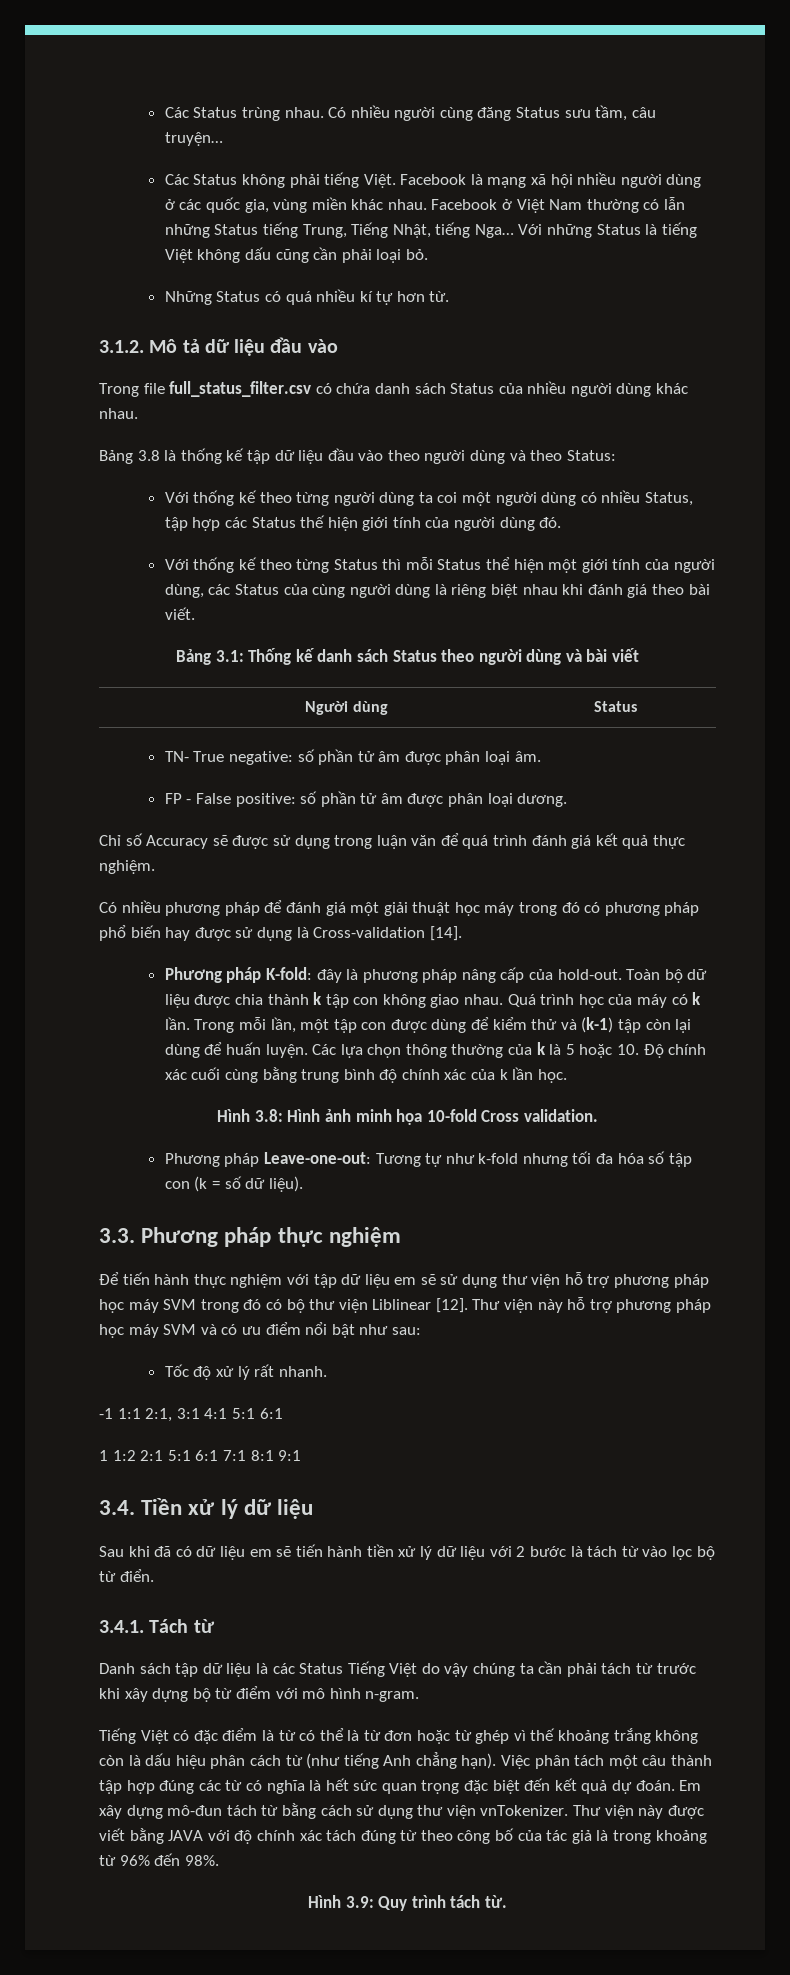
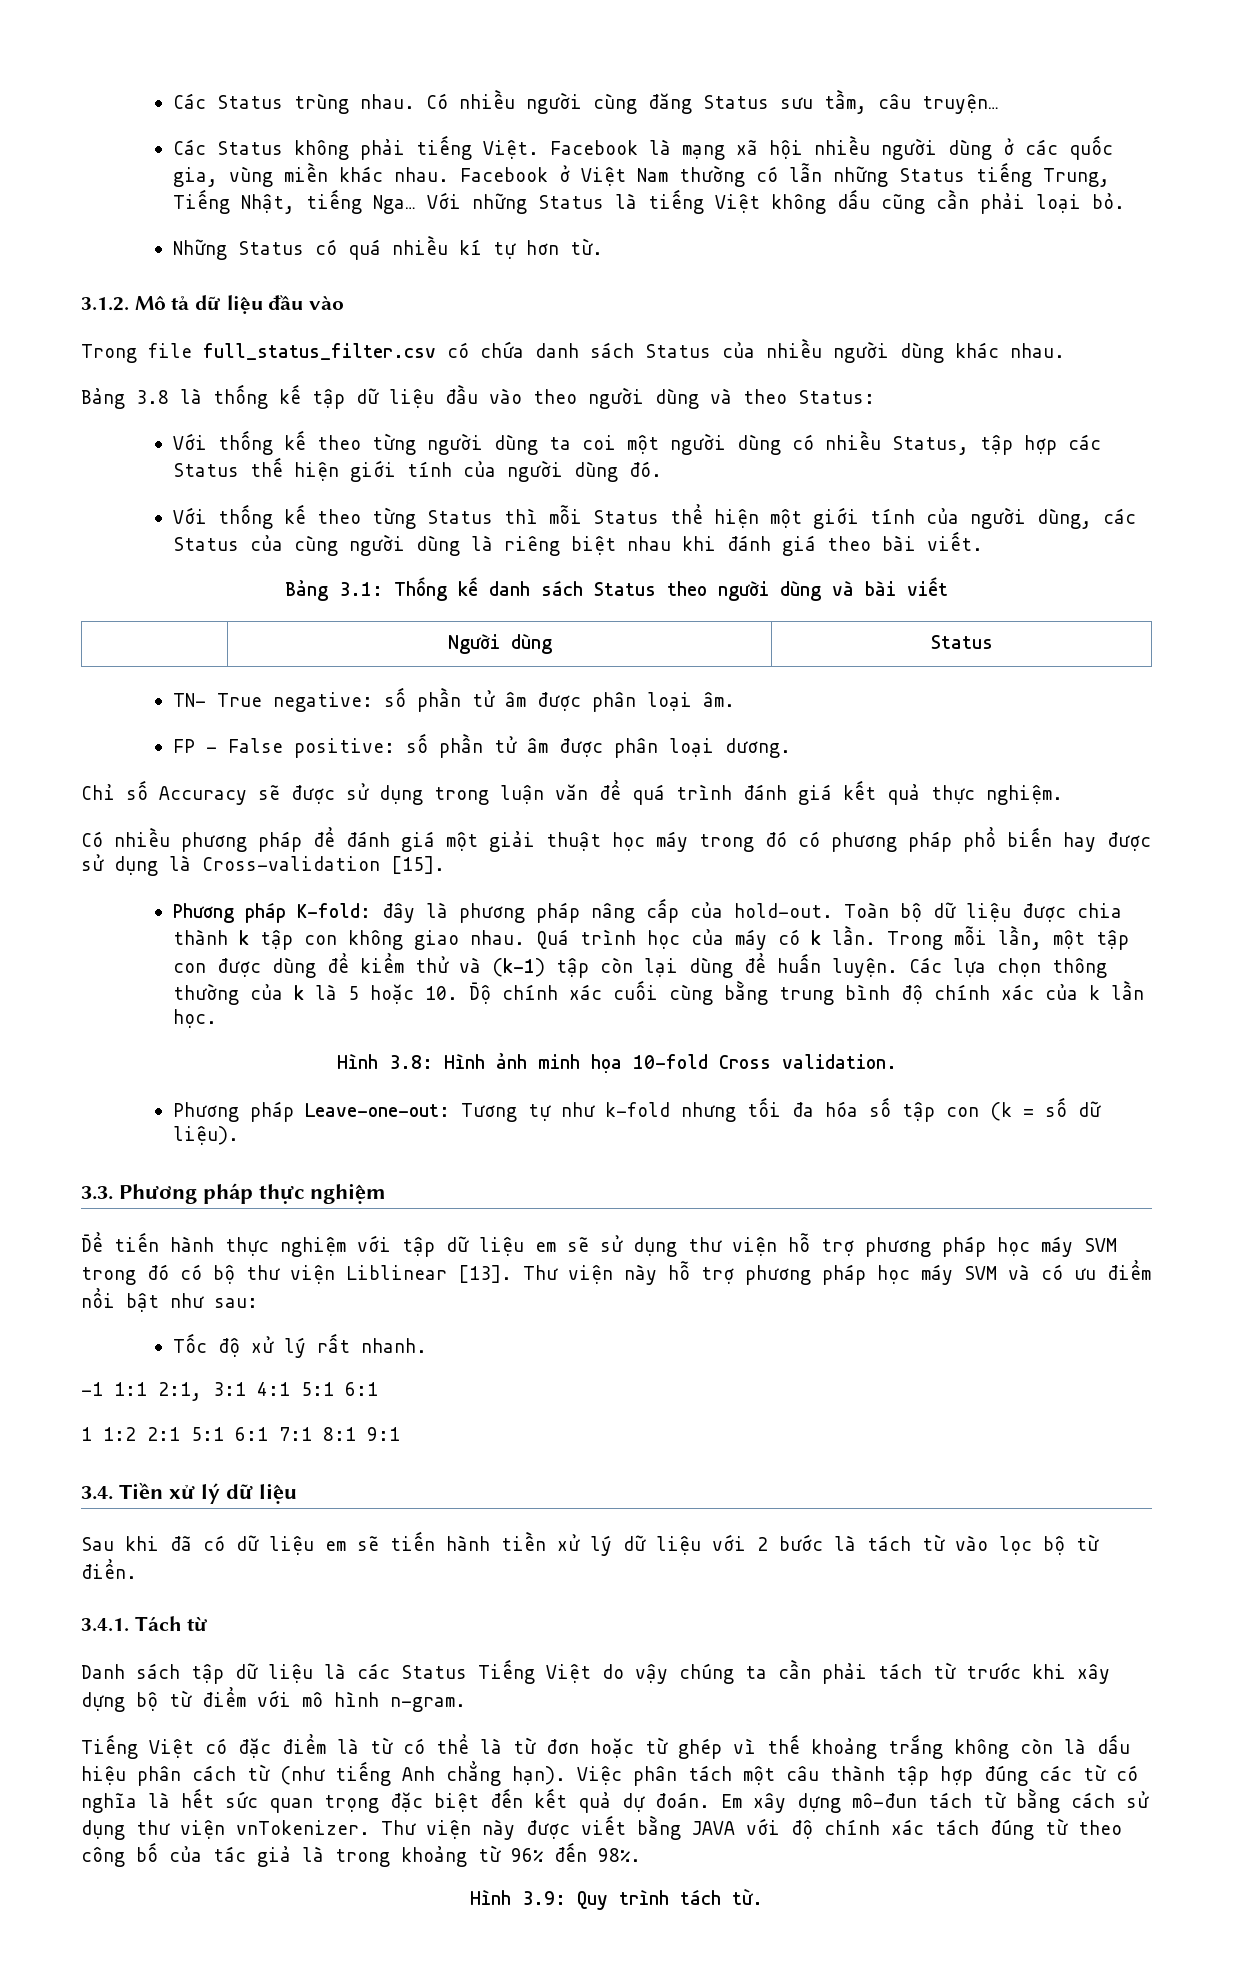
- Có nhiều phương pháp để đánh giá một giải thuật học máy trong đó có phương pháp phổ biến hay được sử dụng là Cross-validation [14].
+ Có nhiều phương pháp để đánh giá một giải thuật học máy trong đó có phương pháp phổ biến hay được sử dụng là Cross-validation [15].
- Để tiến hành thực nghiệm với tập dữ liệu em sẽ sử dụng thư viện hỗ trợ phương pháp học máy SVM trong đó có bộ thư viện Liblinear [12].
+ Để tiến hành thực nghiệm với tập dữ liệu em sẽ sử dụng thư viện hỗ trợ phương pháp học máy SVM trong đó có bộ thư viện Liblinear [13].

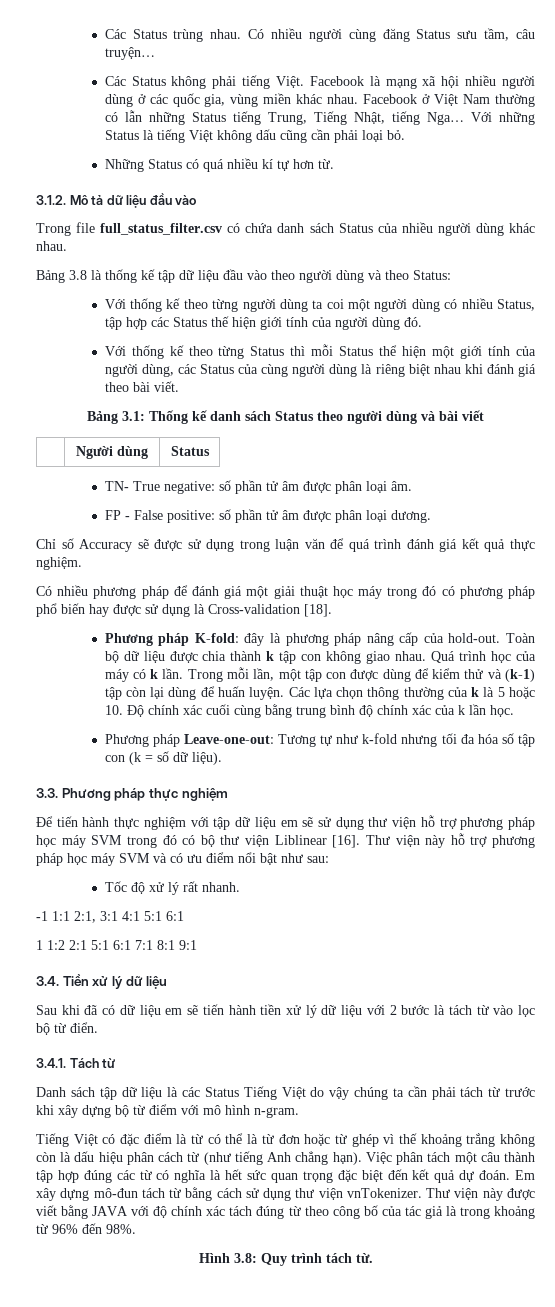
- Có nhiều phương pháp để đánh giá một giải thuật học máy trong đó có phương pháp phổ biến hay được sử dụng là Cross-validation [15].
+ Có nhiều phương pháp để đánh giá một giải thuật học máy trong đó có phương pháp phổ biến hay được sử dụng là Cross-validation [18].
- Hình 3.8: Hình ảnh minh họa 10-fold Cross validation.
- Để tiến hành thực nghiệm với tập dữ liệu em sẽ sử dụng thư viện hỗ trợ phương pháp học máy SVM trong đó có bộ thư viện Liblinear [13].
+ Để tiến hành thực nghiệm với tập dữ liệu em sẽ sử dụng thư viện hỗ trợ phương pháp học máy SVM trong đó có bộ thư viện Liblinear [16].
- Hình 3.9: Quy trình tách từ.
+ Hình 3.8: Quy trình tách từ.

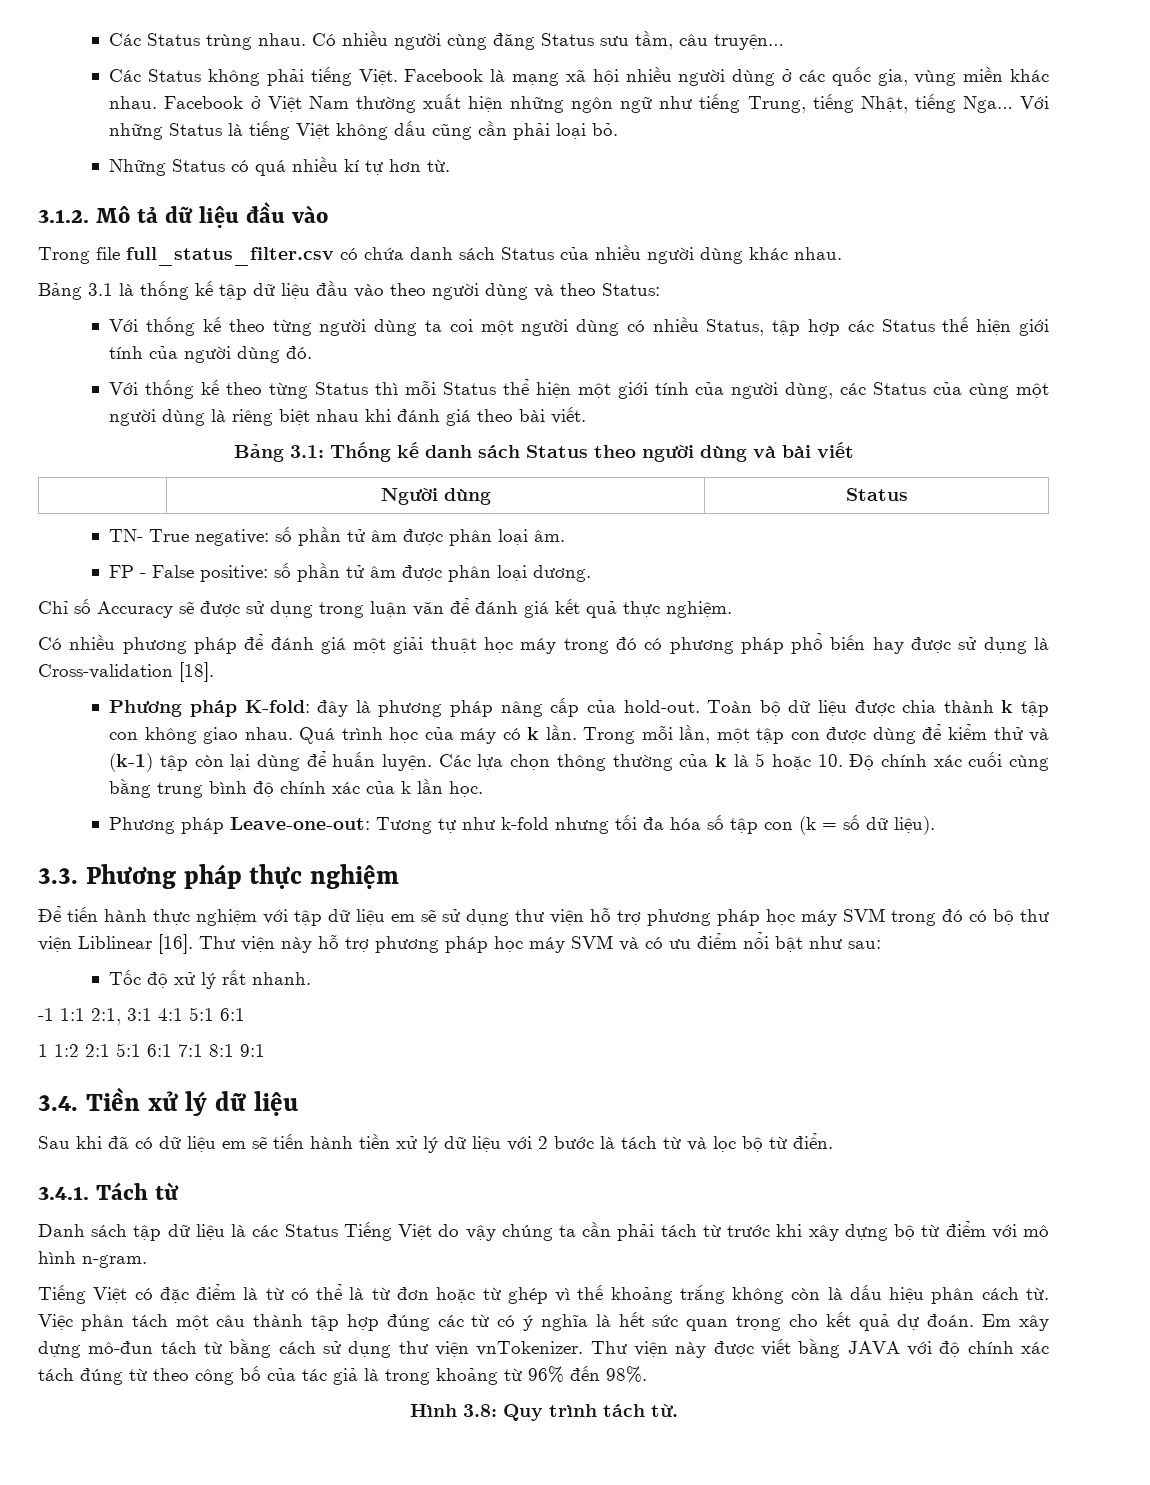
- Facebook ở Việt Nam thường có lẫn những Status tiếng Trung, Tiếng Nhật, tiếng Nga…
+ Facebook ở Việt Nam thường xuất hiện những ngôn ngữ như tiếng Trung, tiếng Nhật, tiếng Nga…
- Bảng 3.8 là thống kế tập dữ liệu đầu vào theo người dùng và theo Status:
+ Bảng 3.1 là thống kế tập dữ liệu đầu vào theo người dùng và theo Status:
- Với thống kế theo từng Status thì mỗi Status thể hiện một giới tính của người dùng, các Status của cùng người dùng là riêng biệt nhau khi đánh giá theo bài viết.
+ Với thống kế theo từng Status thì mỗi Status thể hiện một giới tính của người dùng, các Status của cùng một người dùng là riêng biệt nhau khi đánh giá theo bài viết.
- Chỉ số Accuracy sẽ được sử dụng trong luận văn để quá trình đánh giá kết quả thực nghiệm.
+ Chỉ số Accuracy sẽ được sử dụng trong luận văn để đánh giá kết quả thực nghiệm.
- Sau khi đã có dữ liệu em sẽ tiến hành tiền xử lý dữ liệu với 2 bước là tách từ vào lọc bộ từ điển.
+ Sau khi đã có dữ liệu em sẽ tiến hành tiền xử lý dữ liệu với 2 bước là tách từ và lọc bộ từ điển.
- Tiếng Việt có đặc điểm là từ có thể là từ đơn hoặc từ ghép vì thế khoảng trắng không còn là dấu hiệu phân cách từ (như tiếng Anh chẳng hạn).
+ Tiếng Việt có đặc điểm là từ có thể là từ đơn hoặc từ ghép vì thế khoảng trắng không còn là dấu hiệu phân cách từ.
- Việc phân tách một câu thành tập hợp đúng các từ có nghĩa là hết sức quan trọng đặc biệt đến kết quả dự đoán.
+ Việc phân tách một câu thành tập hợp đúng các từ có ý nghĩa là hết sức quan trọng cho kết quả dự đoán.

